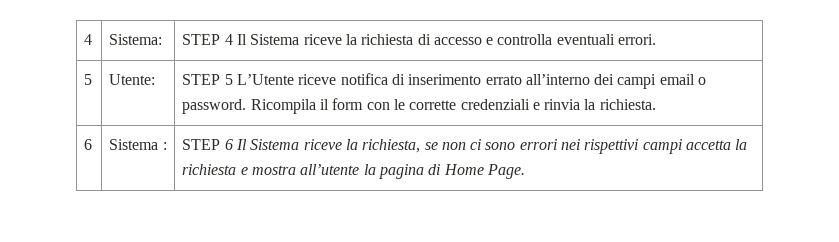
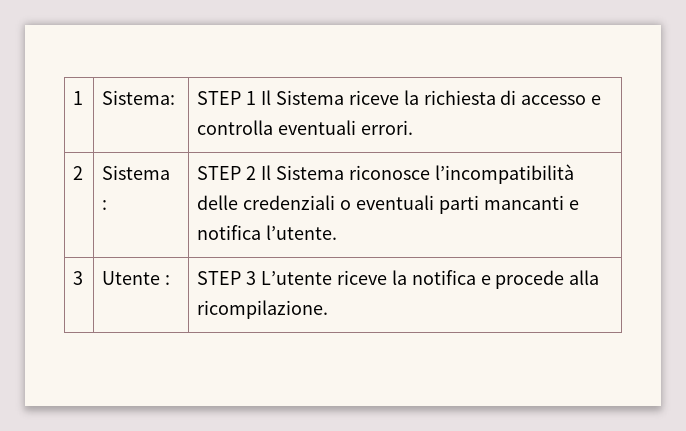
- 4 | Sistema: | STEP 4 Il Sistema riceve la richiesta di accesso e controlla eventuali errori.
+ 1 | Sistema: | STEP 1 Il Sistema riceve la richiesta di accesso e controlla eventuali errori.
- 5 | Utente: | STEP 5 L’Utente riceve notifica di inserimento errato all’interno dei campi email o password. Ricompila il form con le corrette credenziali e rinvia la richiesta.
- 6 | Sistema : | STEP 6 Il Sistema riceve la richiesta, se non ci sono errori nei rispettivi campi accetta la richiesta e mostra all’utente la pagina di Home Page.
+ 2 | Sistema : | STEP 2 Il Sistema riconosce l’incompatibilità delle credenziali o eventuali parti mancanti e notifica l’utente.
+ 3 | Utente : | STEP 3 L’utente riceve la notifica e procede alla ricompilazione.

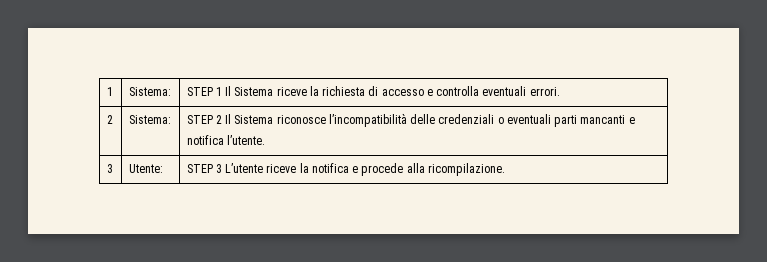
- 2 | Sistema : | STEP 2 Il Sistema riconosce l’incompatibilità delle credenziali o eventuali parti mancanti e notifica l’utente.
+ 2 | Sistema: | STEP 2 Il Sistema riconosce l’incompatibilità delle credenziali o eventuali parti mancanti e notifica l’utente.
- 3 | Utente : | STEP 3 L’utente riceve la notifica e procede alla ricompilazione.
+ 3 | Utente: | STEP 3 L’utente riceve la notifica e procede alla ricompilazione.

